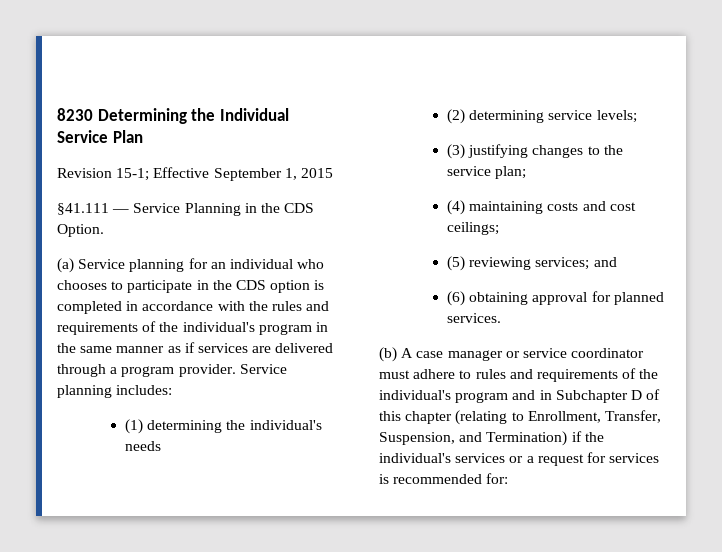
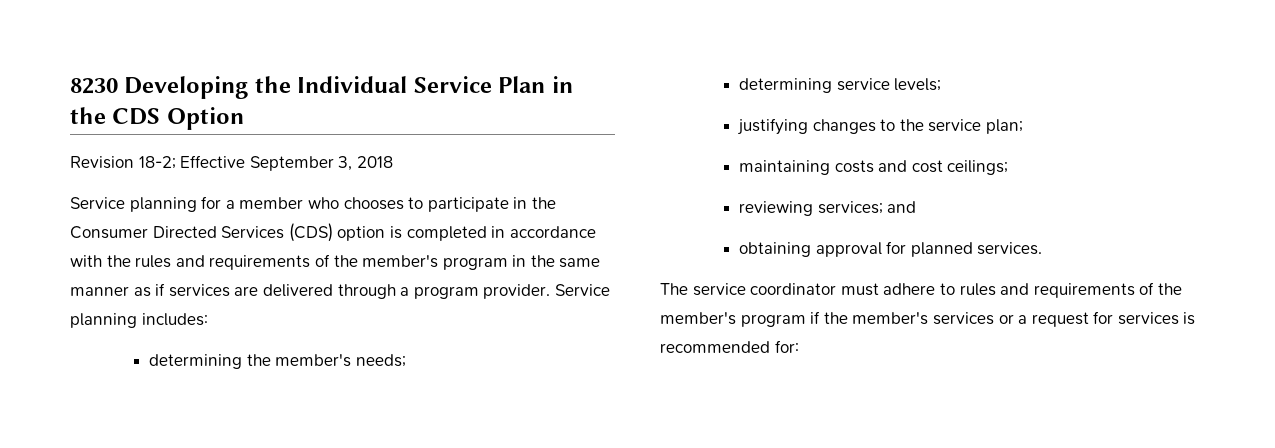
- 8230 Determining the Individual Service Plan
- Revision 15-1; Effective September 1, 2015
- §41.111 — Service Planning in the CDS Option.
- (a) Service planning for an individual who chooses to participate in the CDS option is completed in accordance with the rules and requirements of the individual's program in the same manner as if services are delivered through a program provider.
+ 8230 Developing the Individual Service Plan in the CDS Option
+ Revision 18-2; Effective September 3, 2018
+ Service planning for a member who chooses to participate in the Consumer Directed Services (CDS) option is completed in accordance with the rules and requirements of the member's program in the same manner as if services are delivered through a program provider.
- (1) determining the individual's needs
- (2) determining service levels;
+ determining the member's needs;
+ determining service levels;
- (3) justifying changes to the service plan;
+ justifying changes to the service plan;
- (4) maintaining costs and cost ceilings;
+ maintaining costs and cost ceilings;
- (5) reviewing services; and
+ reviewing services; and
- (6) obtaining approval for planned services.
+ obtaining approval for planned services.
- (b) A case manager or service coordinator must adhere to rules and requirements of the individual's program and in Subchapter D of this chapter (relating to Enrollment, Transfer, Suspension, and Termination) if the individual's services or a request for services is recommended for:
+ The service coordinator must adhere to rules and requirements of the member's program if the member's services or a request for services is recommended for:

